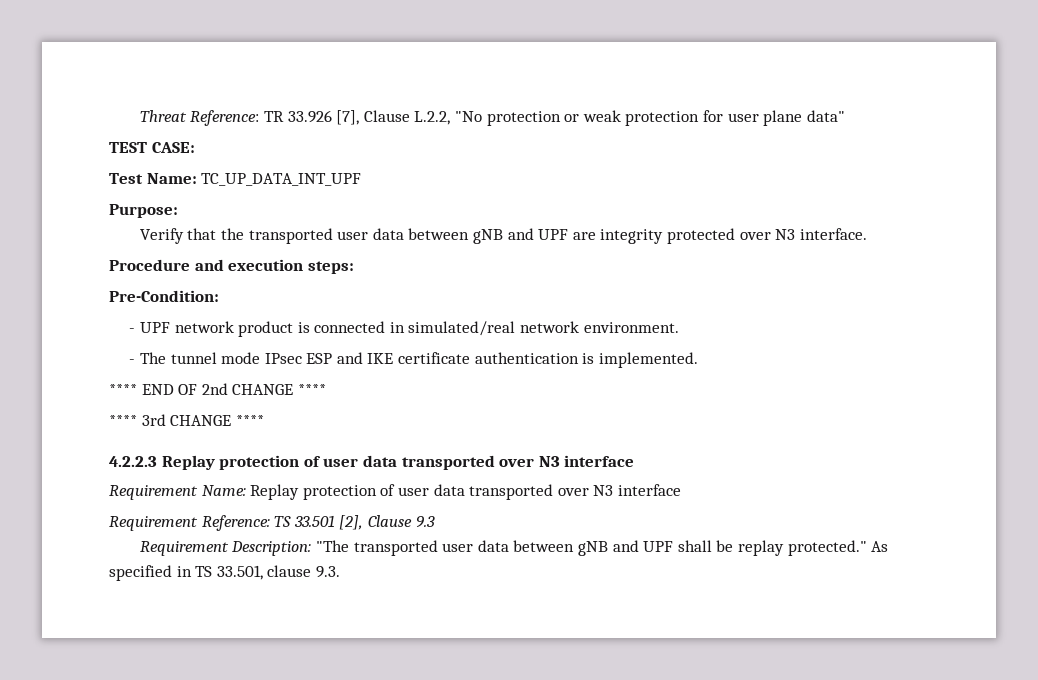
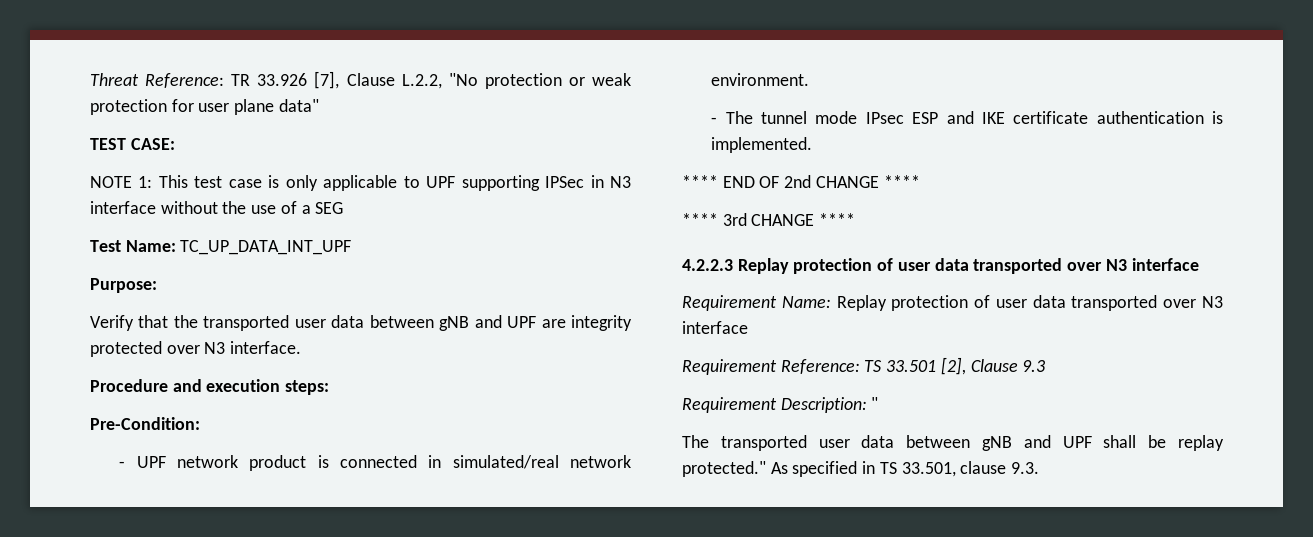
+ NOTE 1: This test case is only applicable to UPF supporting IPSec in N3 interface without the use of a SEG
- Requirement Description: "The transported user data between gNB and UPF shall be replay protected."
+ Requirement Description: "
+ The transported user data between gNB and UPF shall be replay protected."

